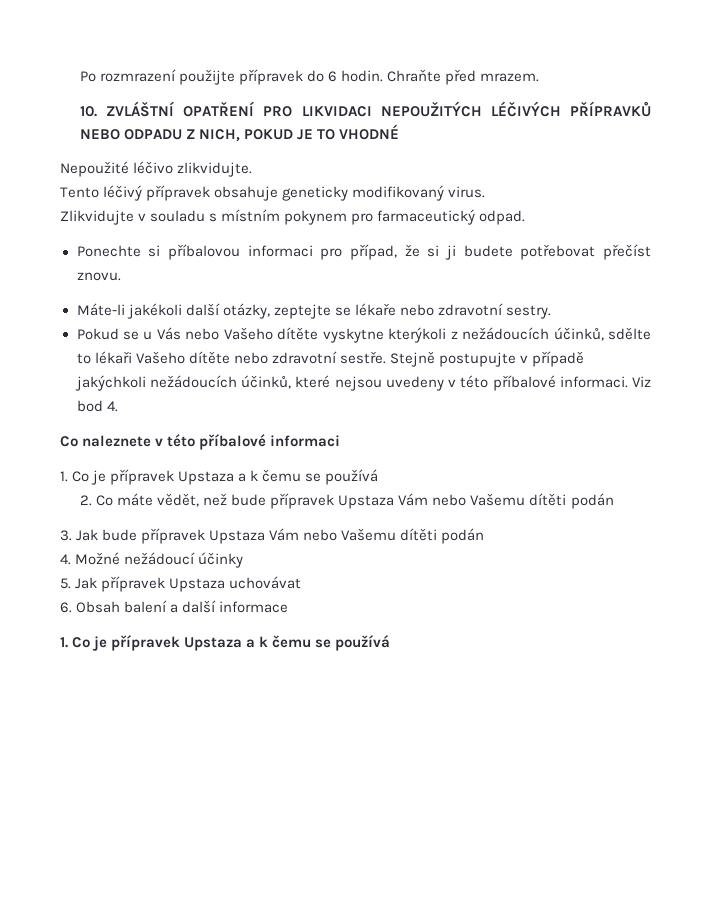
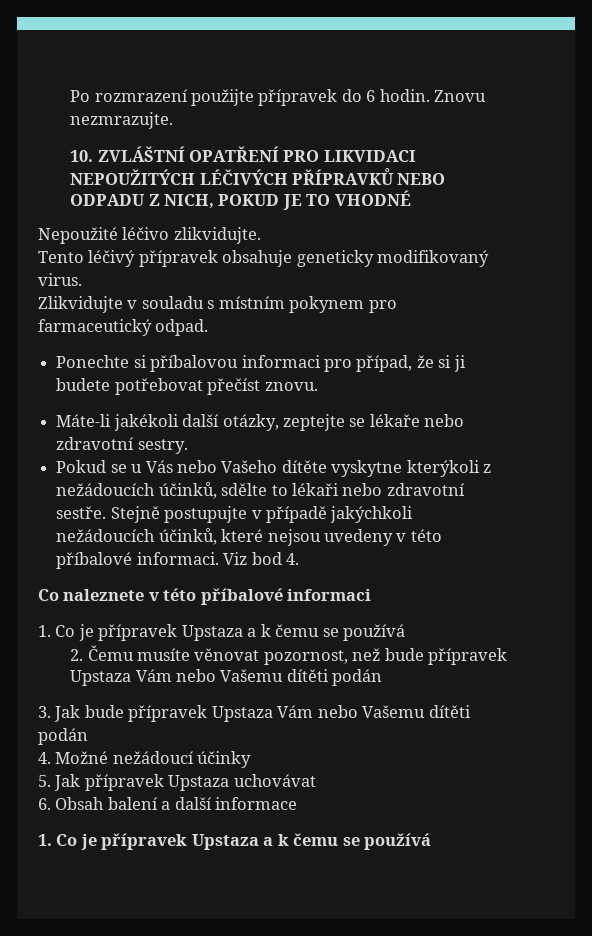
- Chraňte před mrazem.
+ Znovu nezmrazujte.
- Pokud se u Vás nebo Vašeho dítěte vyskytne kterýkoli z nežádoucích účinků, sdělte to lékaři Vašeho dítěte nebo zdravotní sestře.
+ Pokud se u Vás nebo Vašeho dítěte vyskytne kterýkoli z nežádoucích účinků, sdělte to lékaři nebo zdravotní sestře.
- 2. Co máte vědět, než bude přípravek Upstaza Vám nebo Vašemu dítěti podán
+ 2. Čemu musíte věnovat pozornost, než bude přípravek Upstaza Vám nebo Vašemu dítěti podán

